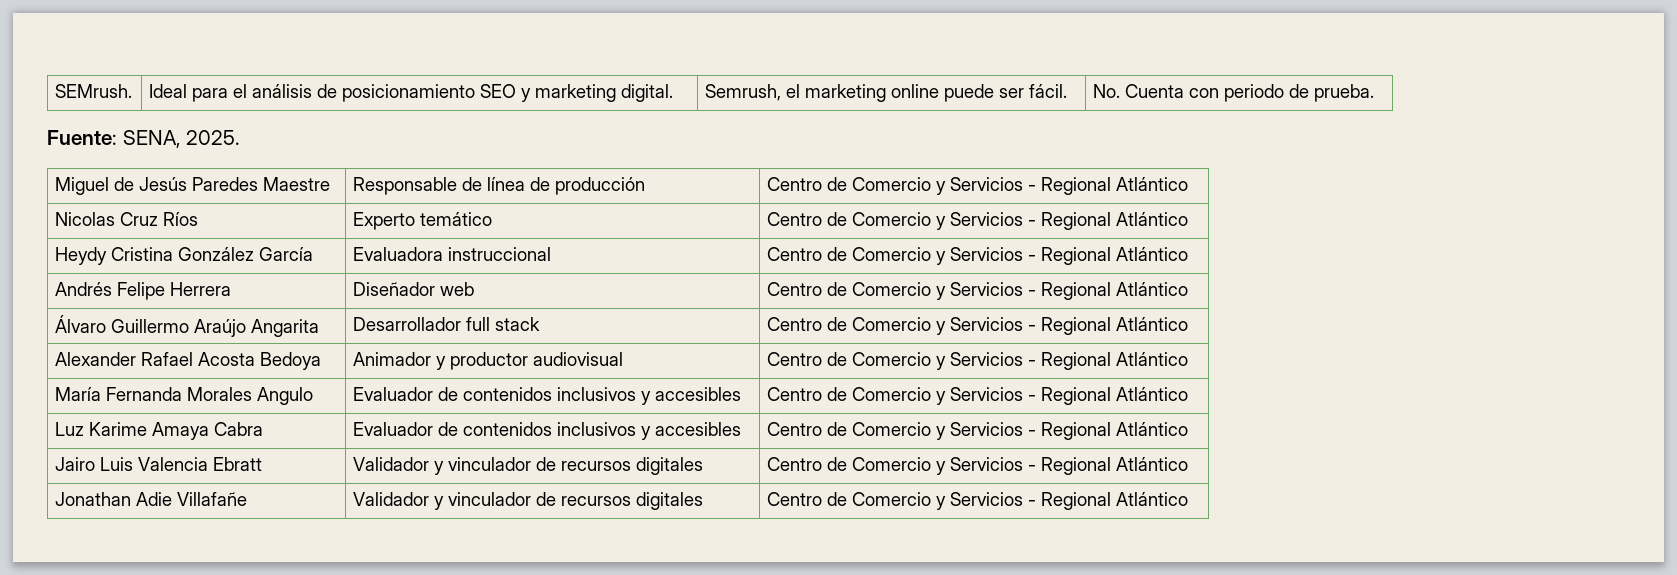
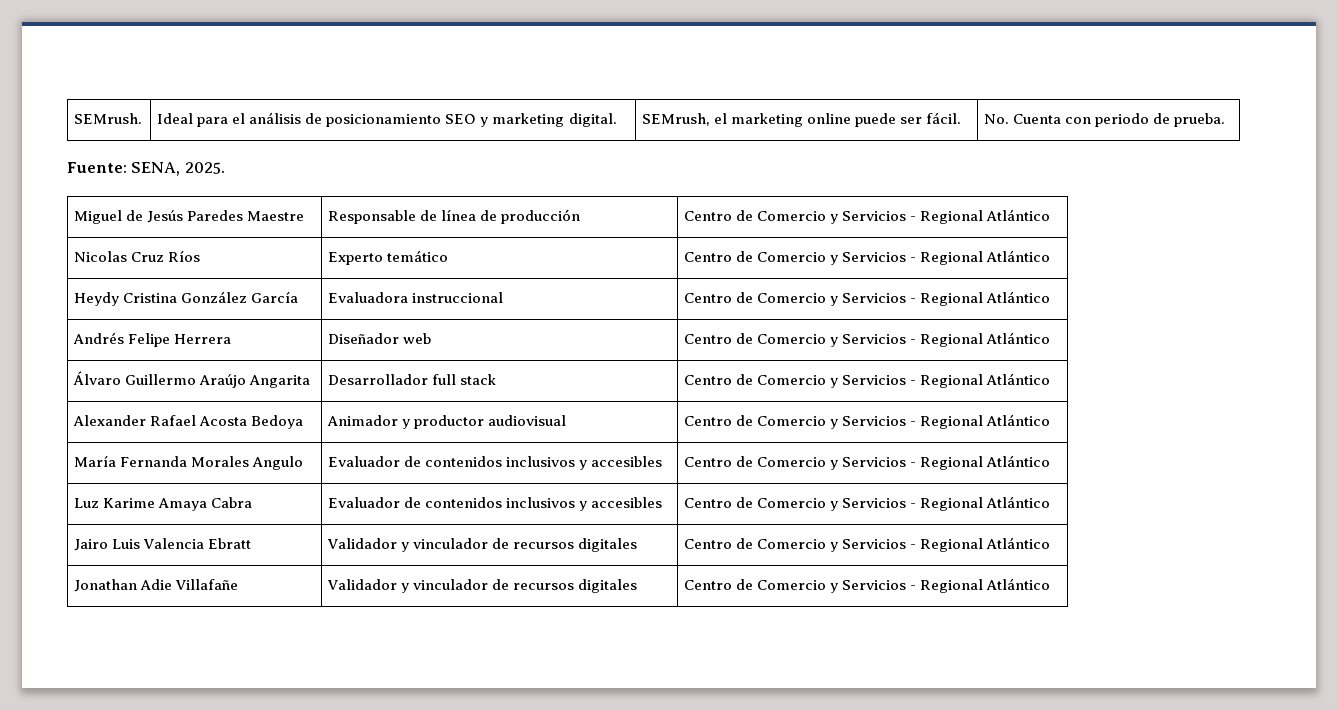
- SEMrush. | Ideal para el análisis de posicionamiento SEO y marketing digital. | Semrush, el marketing online puede ser fácil. | No. Cuenta con periodo de prueba.
+ SEMrush. | Ideal para el análisis de posicionamiento SEO y marketing digital. | SEMrush, el marketing online puede ser fácil. | No. Cuenta con periodo de prueba.

